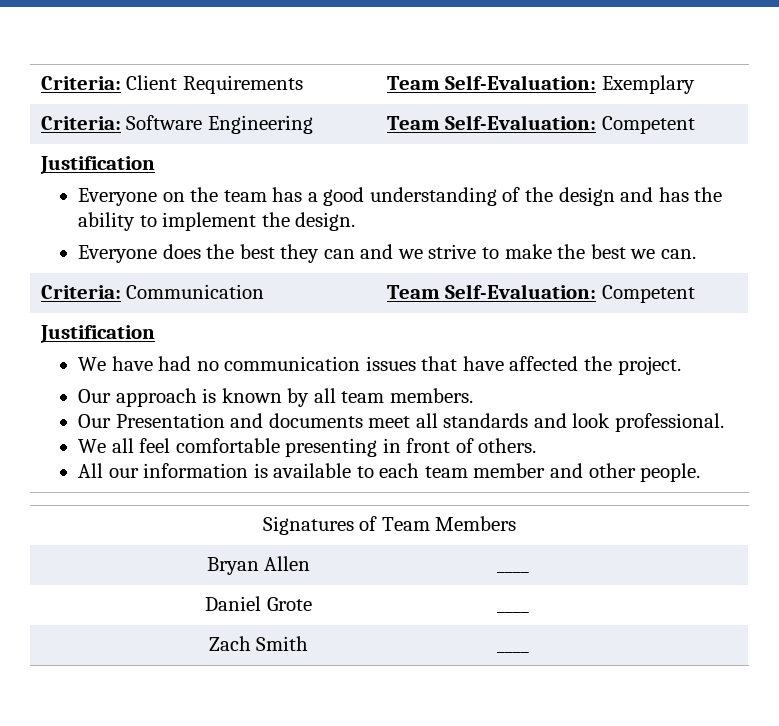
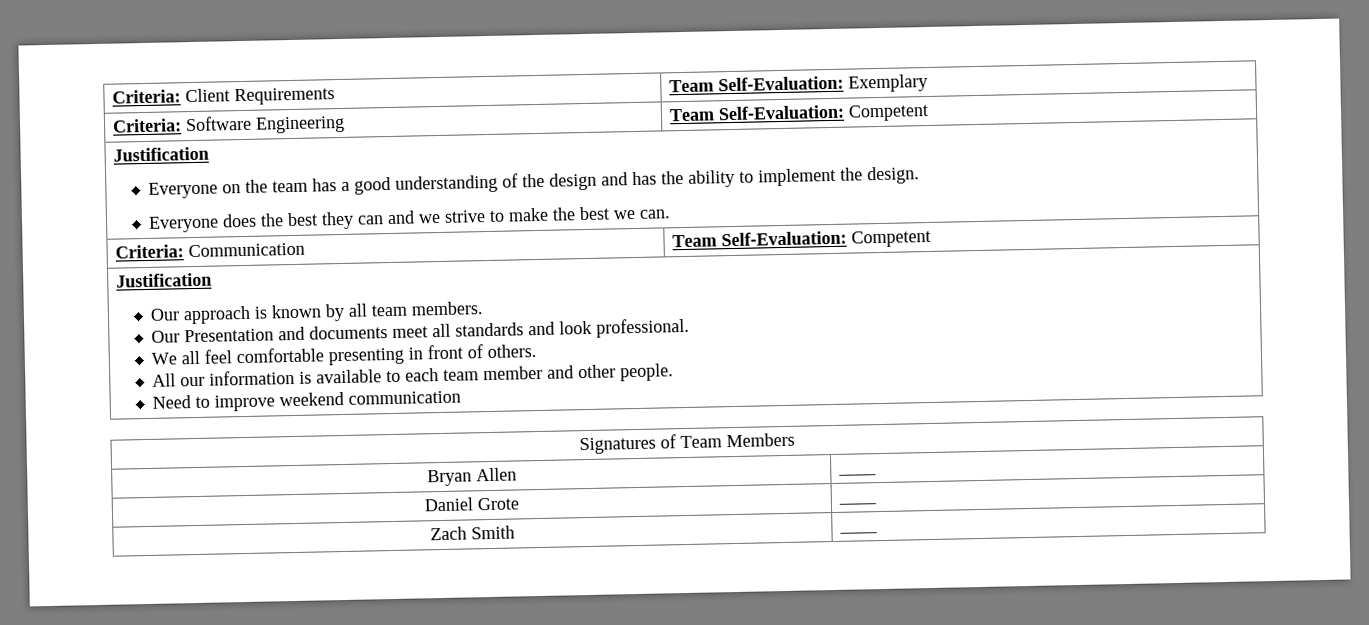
- We have had no communication issues that have affected the project.
+ Need to improve weekend communication

